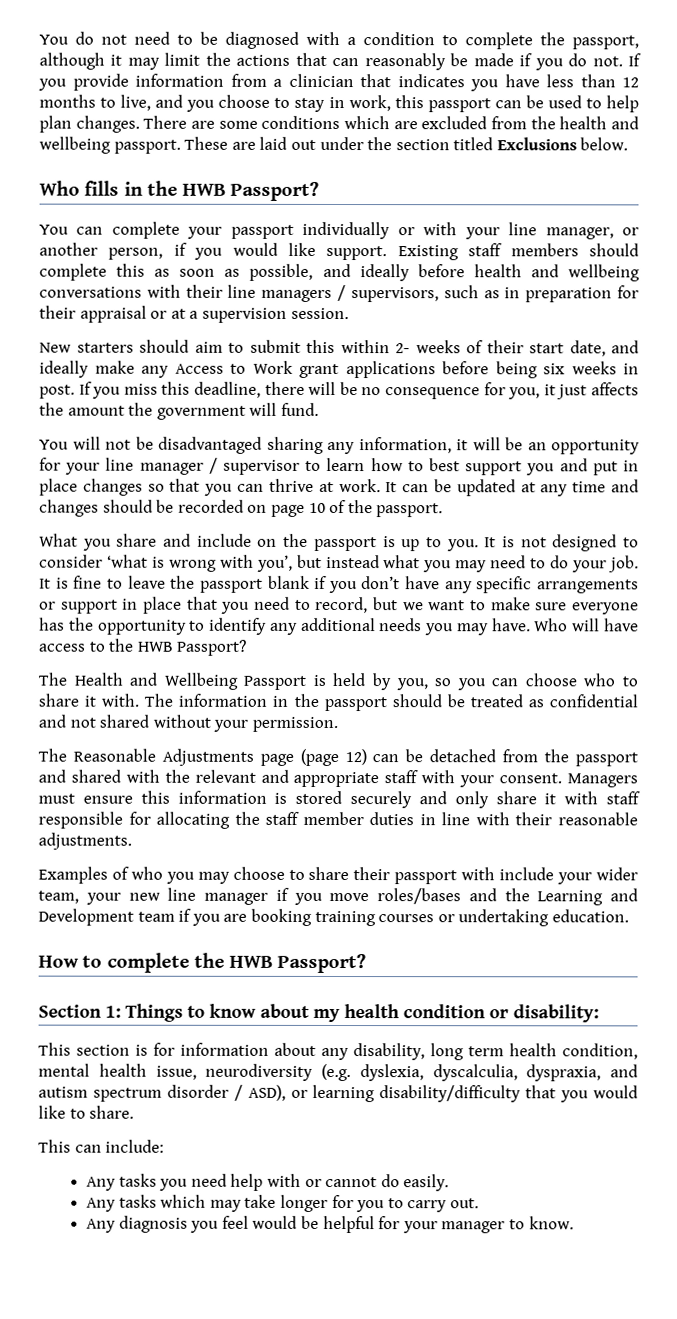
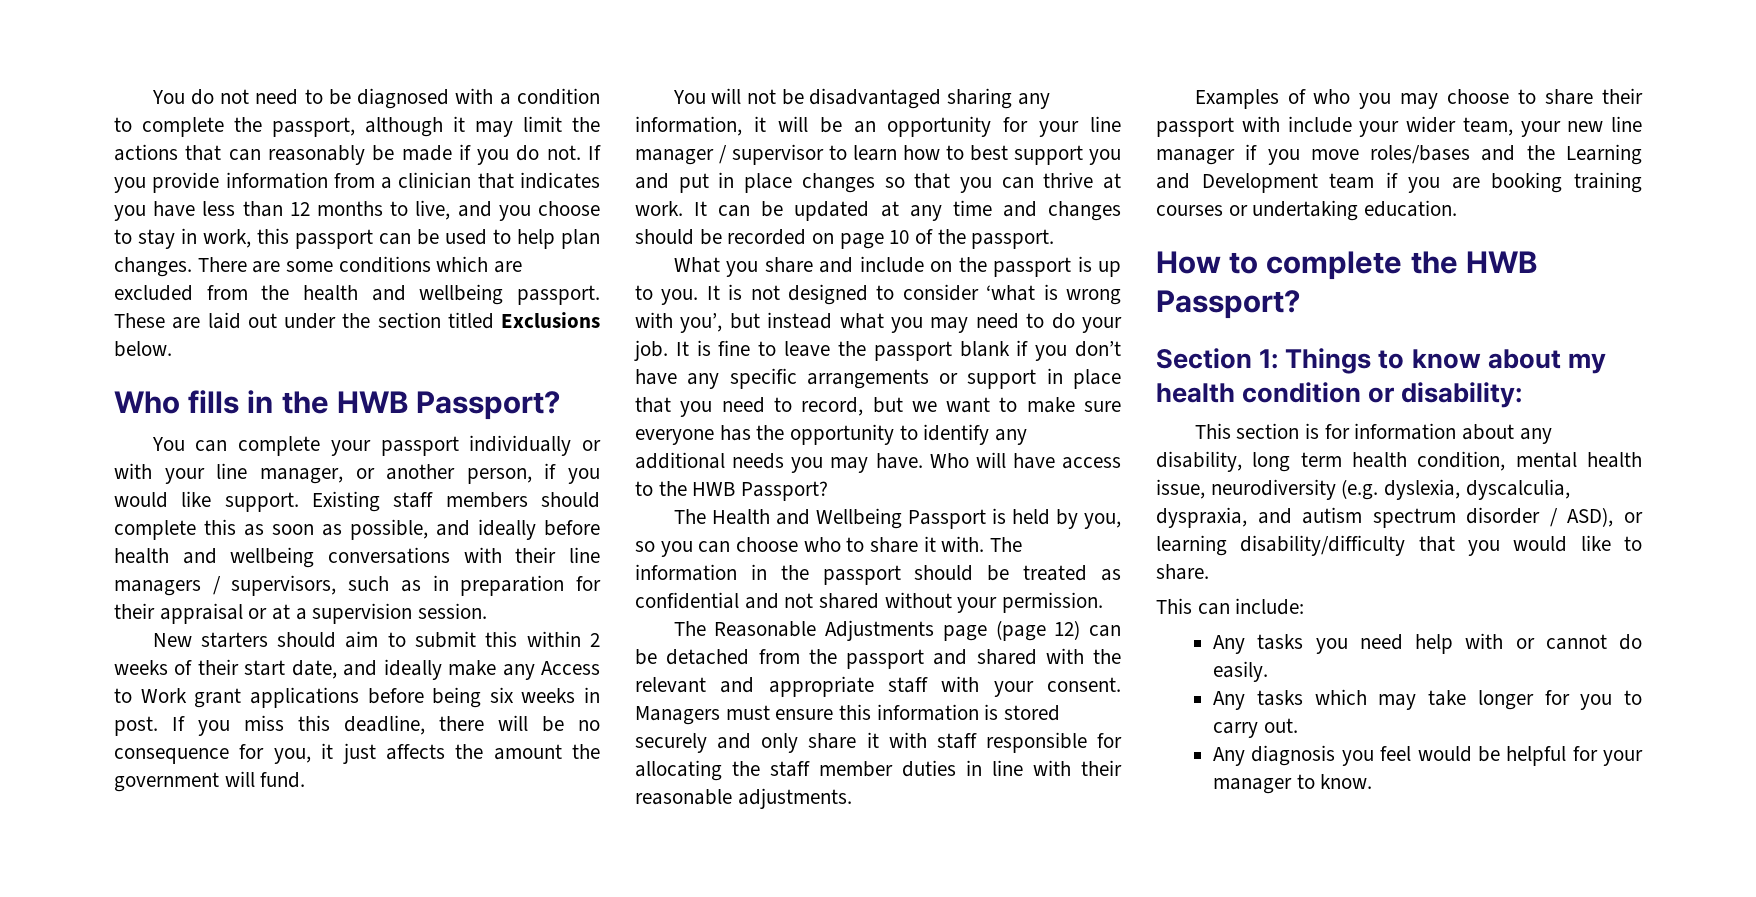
- New starters should aim to submit this within 2- weeks of their start date, and ideally make any Access to Work grant applications before being six weeks in post.
+ New starters should aim to submit this within 2 weeks of their start date, and ideally make any Access to Work grant applications before being six weeks in post.

